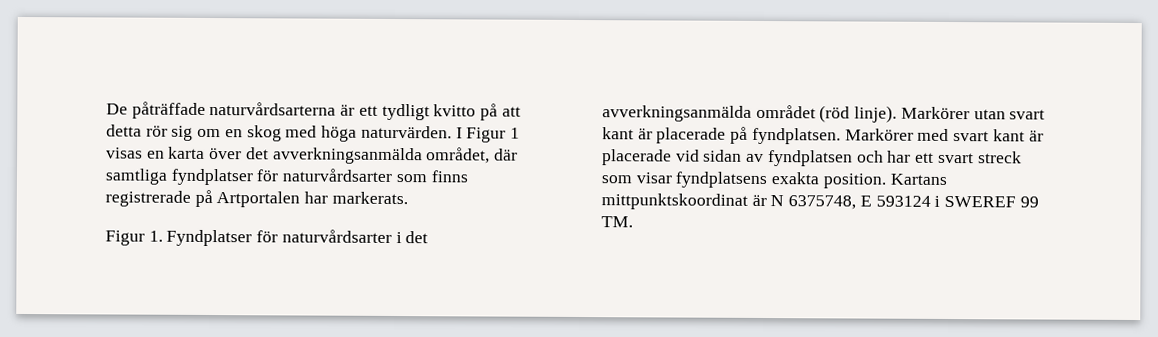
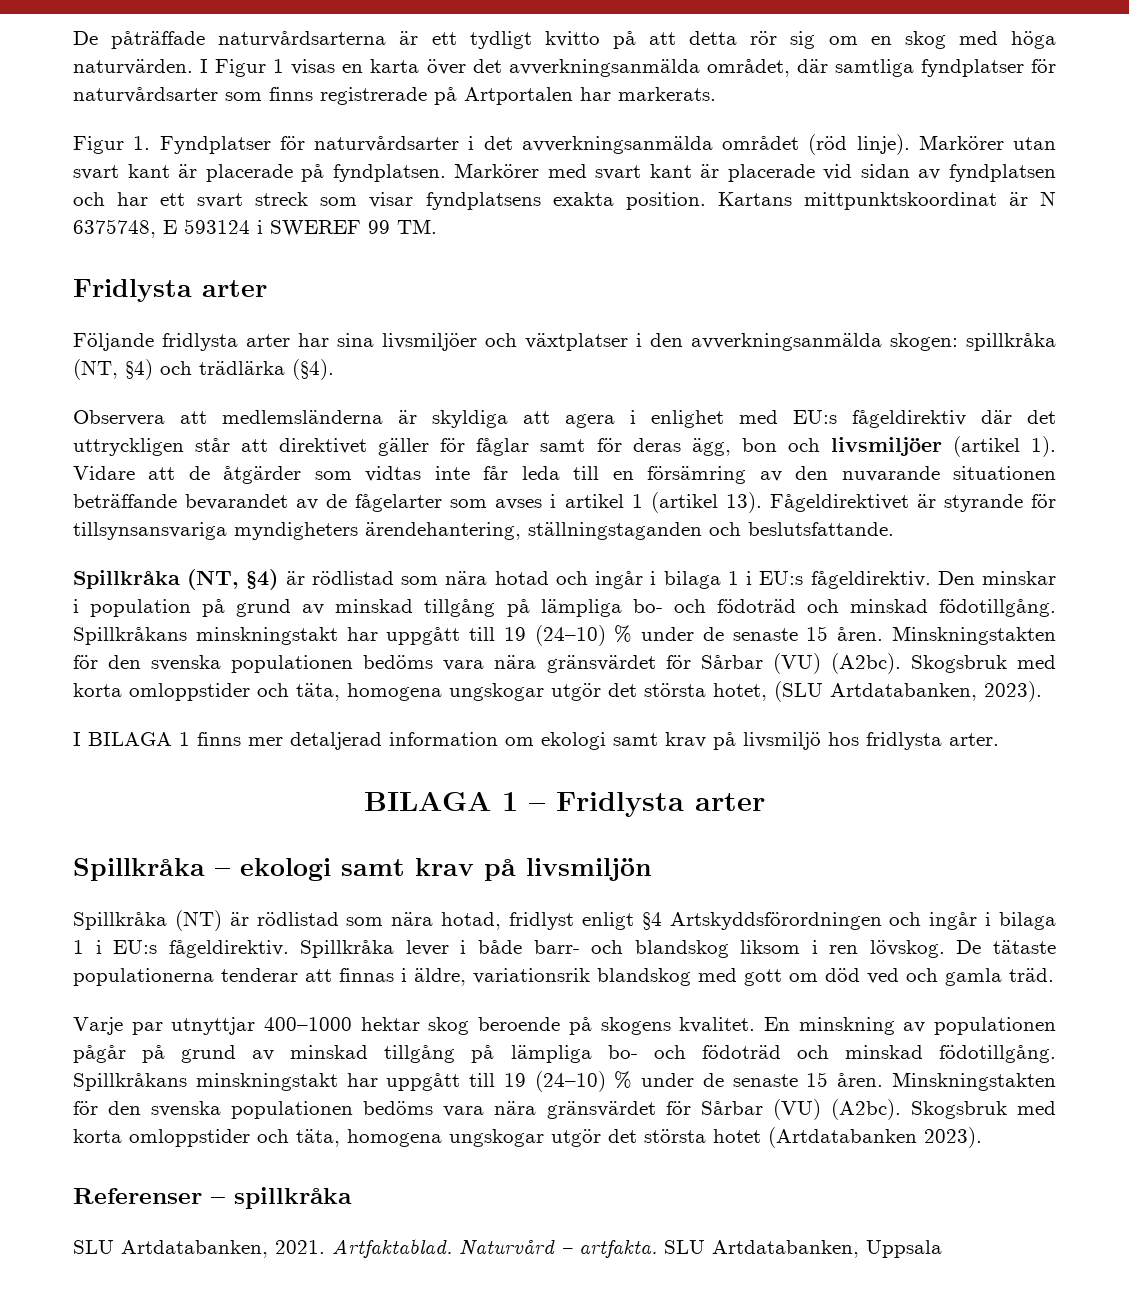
  Kartans mittpunktskoordinat är N 6375748, E 593124 i SWEREF 99 TM.
+ Fridlysta arter
+ Följande fridlysta arter har sina livsmiljöer och växtplatser i den avverkningsanmälda skogen: spillkråka (NT, §4) och trädlärka (§4).
+ Observera att medlemsländerna är skyldiga att agera i enlighet med EU:s fågeldirektiv där det uttryckligen står att direktivet gäller för fåglar samt för deras ägg, bon och livsmiljöer (artikel 1). Vidare att de åtgärder som vidtas inte får leda till en försämring av den nuvarande situationen beträffande bevarandet av de fågelarter som avses i artikel 1 (artikel 13). Fågeldirektivet är styrande för tillsynsansvariga myndigheters ärendehantering, ställningstaganden och beslutsfattande.
+ Spillkråka (NT, §4) är rödlistad som nära hotad och ingår i bilaga 1 i EU:s fågeldirektiv. Den minskar i population på grund av minskad tillgång på lämpliga bo- och födoträd och minskad födotillgång. Spillkråkans minskningstakt har uppgått till 19 (24–10) % under de senaste 15 åren. Minskningstakten för den svenska populationen bedöms vara nära gränsvärdet för Sårbar (VU) (A2bc). Skogsbruk med korta omloppstider och täta, homogena ungskogar utgör det största hotet, (SLU Artdatabanken, 2023).
+ I BILAGA 1 finns mer detaljerad information om ekologi samt krav på livsmiljö hos fridlysta arter.
+ BILAGA 1 – Fridlysta arter
+ Spillkråka – ekologi samt krav på livsmiljön
+ Spillkråka (NT) är rödlistad som nära hotad, fridlyst enligt §4 Artskyddsförordningen och ingår i bilaga 1 i EU:s fågeldirektiv. Spillkråka lever i både barr- och blandskog liksom i ren lövskog. De tätaste populationerna tenderar att finnas i äldre, variationsrik blandskog med gott om död ved och gamla träd.
+ Varje par utnyttjar 400–1000 hektar skog beroende på skogens kvalitet. En minskning av populationen pågår på grund av minskad tillgång på lämpliga bo- och födoträd och minskad födotillgång. Spillkråkans minskningstakt har uppgått till 19 (24–10) % under de senaste 15 åren. Minskningstakten för den svenska populationen bedöms vara nära gränsvärdet för Sårbar (VU) (A2bc). Skogsbruk med korta omloppstider och täta, homogena ungskogar utgör det största hotet (Artdatabanken 2023).
+ Referenser – spillkråka
+ SLU Artdatabanken, 2021. Artfaktablad. Naturvård – artfakta. SLU Artdatabanken, Uppsala

